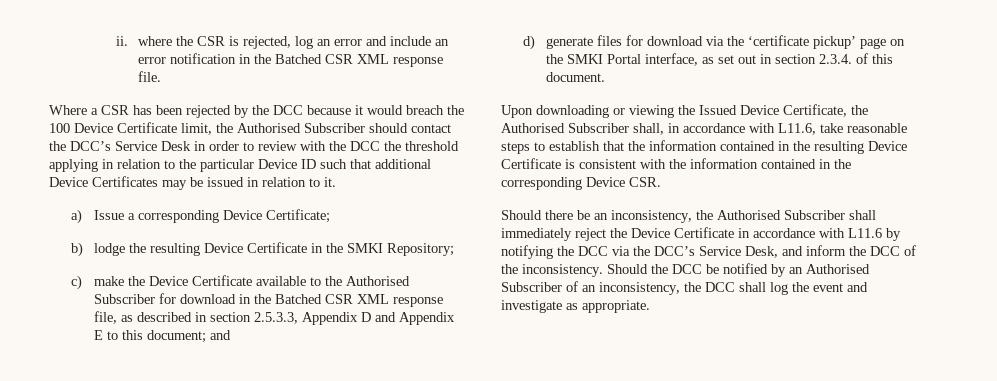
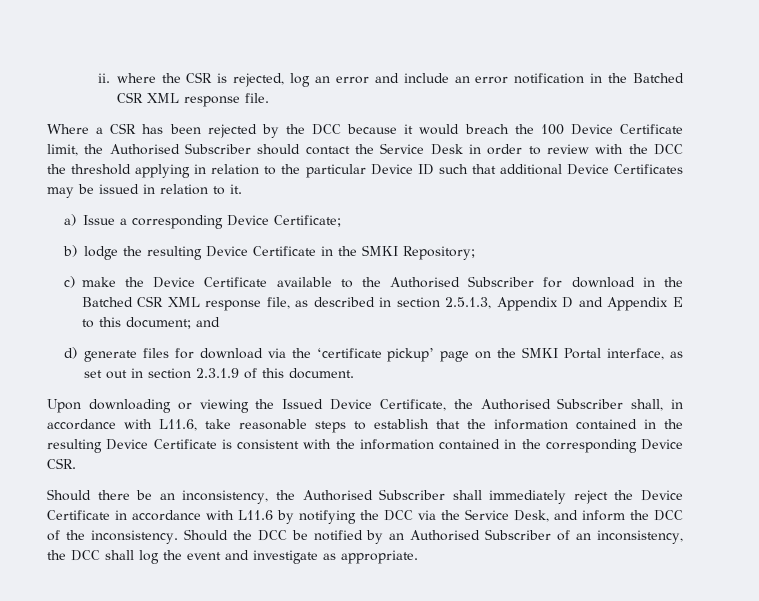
- Where a CSR has been rejected by the DCC because it would breach the 100 Device Certificate limit, the Authorised Subscriber should contact the DCC’s Service Desk in order to review with the DCC the threshold applying in relation to the particular Device ID such that additional Device Certificates may be issued in relation to it.
+ Where a CSR has been rejected by the DCC because it would breach the 100 Device Certificate limit, the Authorised Subscriber should contact the Service Desk in order to review with the DCC the threshold applying in relation to the particular Device ID such that additional Device Certificates may be issued in relation to it.
- c) make the Device Certificate available to the Authorised Subscriber for download in the Batched CSR XML response file, as described in section 2.5.3.3, Appendix D and Appendix E to this document; and
+ c) make the Device Certificate available to the Authorised Subscriber for download in the Batched CSR XML response file, as described in section 2.5.1.3, Appendix D and Appendix E to this document; and
- d) generate files for download via the ‘certificate pickup’ page on the SMKI Portal interface, as set out in section 2.3.4. of this document.
+ d) generate files for download via the ‘certificate pickup’ page on the SMKI Portal interface, as set out in section 2.3.1.9 of this document.
- Should there be an inconsistency, the Authorised Subscriber shall immediately reject the Device Certificate in accordance with L11.6 by notifying the DCC via the DCC’s Service Desk, and inform the DCC of the inconsistency.
+ Should there be an inconsistency, the Authorised Subscriber shall immediately reject the Device Certificate in accordance with L11.6 by notifying the DCC via the Service Desk, and inform the DCC of the inconsistency.

